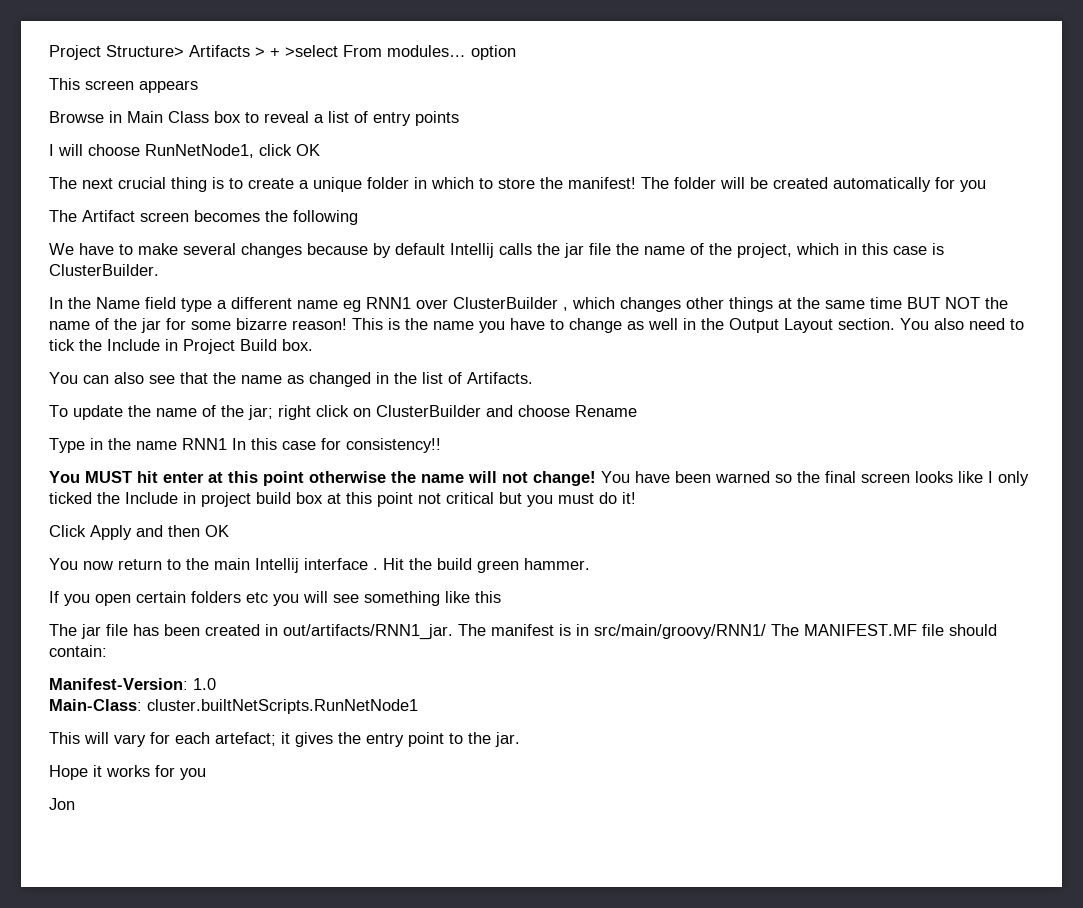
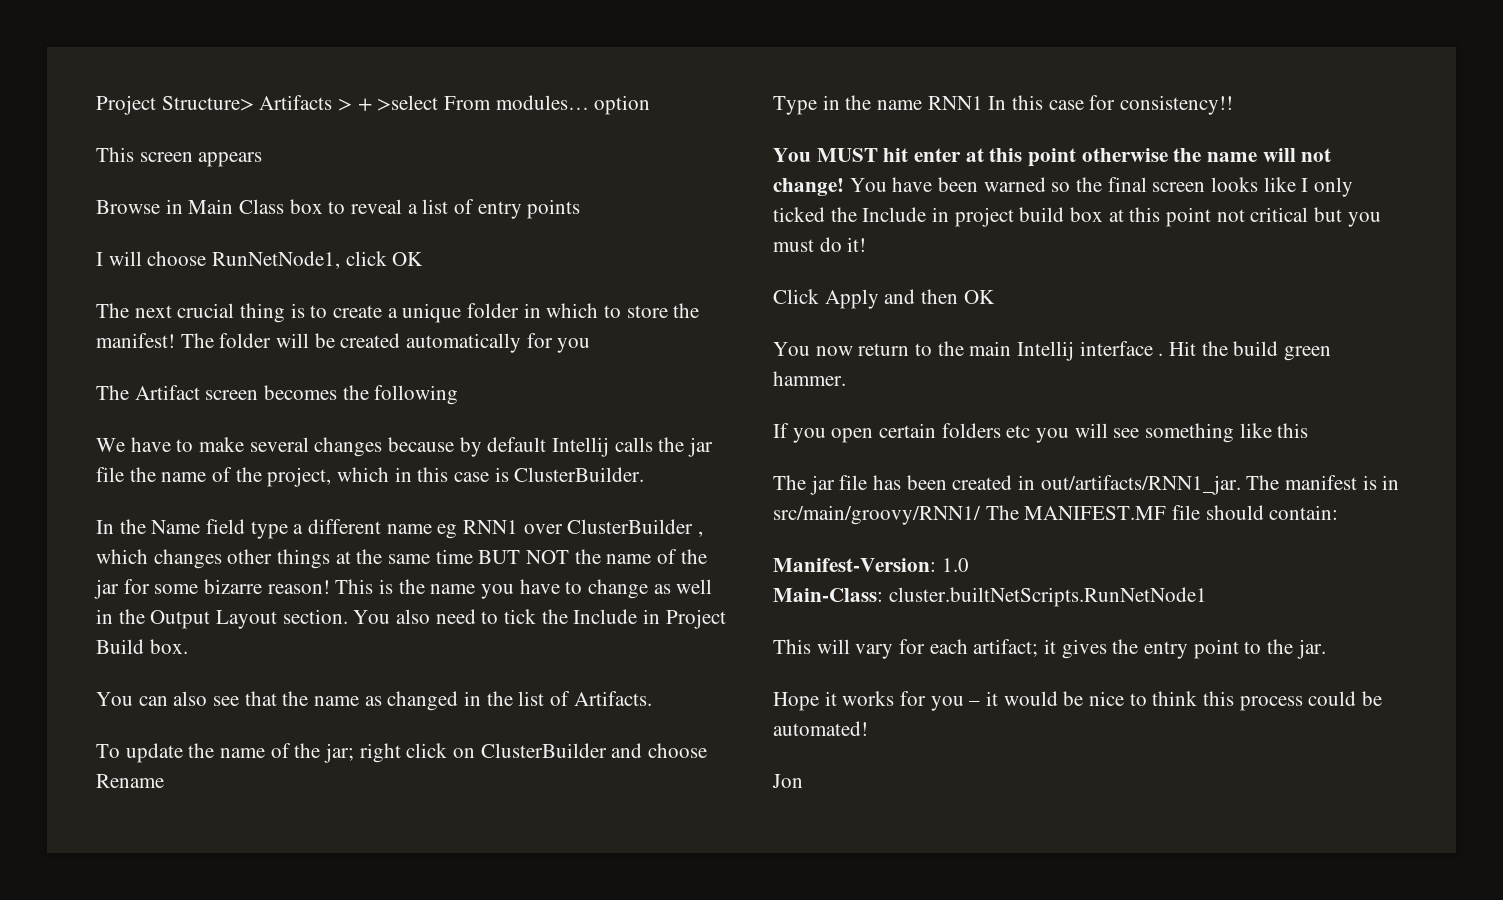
- This will vary for each artefact; it gives the entry point to the jar.
+ This will vary for each artifact; it gives the entry point to the jar.
- Hope it works for you
+ Hope it works for you – it would be nice to think this process could be automated!

